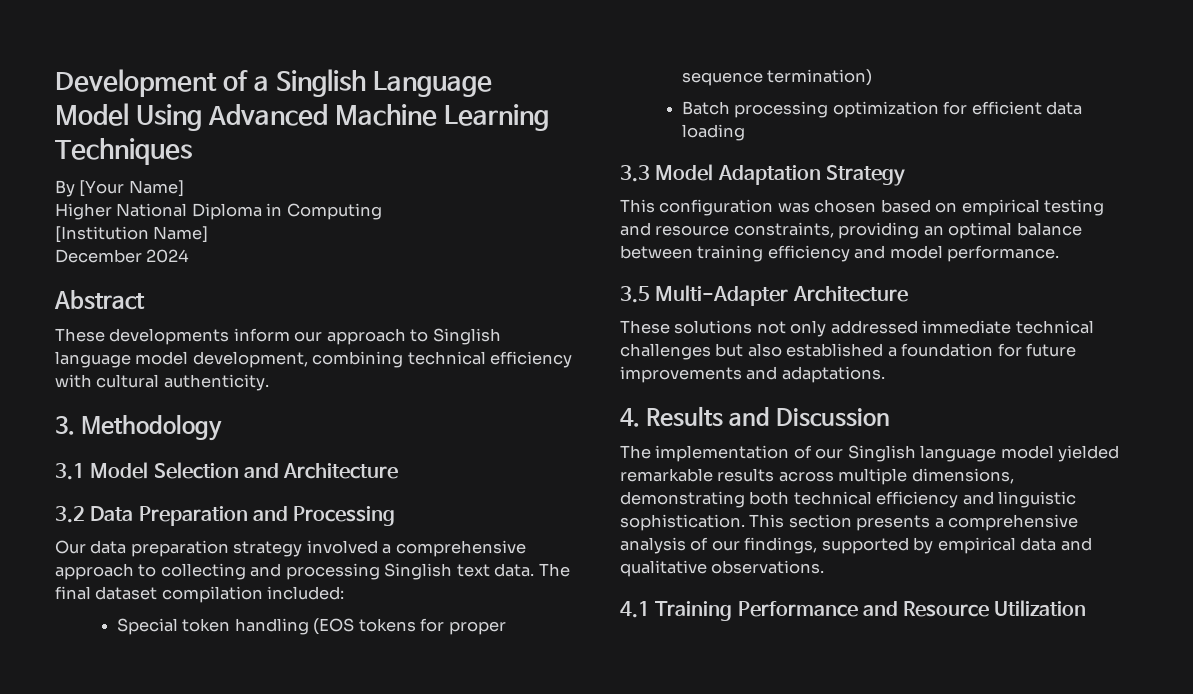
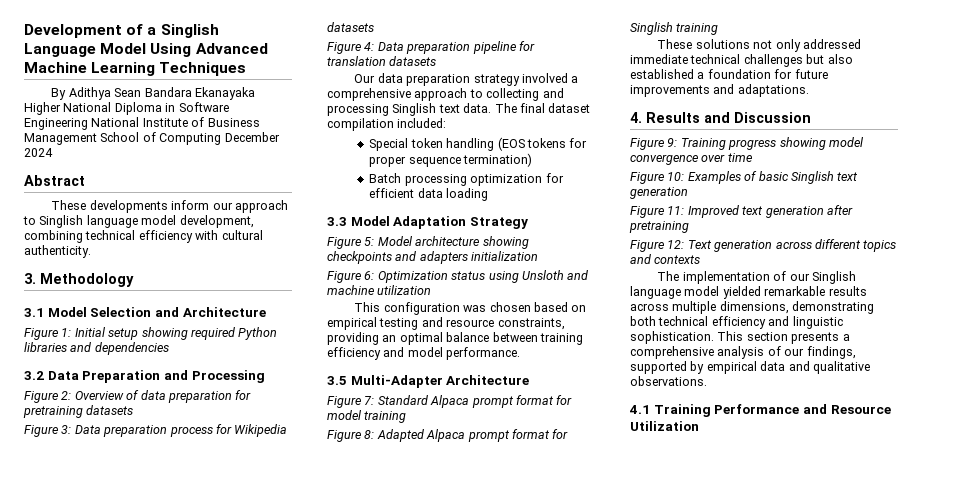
- By [Your Name]
- Higher National Diploma in Computing
- [Institution Name]
- December 2024
+ By Adithya Sean Bandara Ekanayaka Higher National Diploma in Software Engineering National Institute of Business Management School of Computing December 2024
+ Figure 1: Initial setup showing required Python libraries and dependencies
+ Figure 2: Overview of data preparation for pretraining datasets
+ Figure 3: Data preparation process for Wikipedia datasets
+ Figure 4: Data preparation pipeline for translation datasets
+ Figure 5: Model architecture showing checkpoints and adapters initialization
+ Figure 6: Optimization status using Unsloth and machine utilization
+ Figure 7: Standard Alpaca prompt format for model training
+ Figure 8: Adapted Alpaca prompt format for Singlish training
+ Figure 9: Training progress showing model convergence over time
+ Figure 10: Examples of basic Singlish text generation
+ Figure 11: Improved text generation after pretraining
+ Figure 12: Text generation across different topics and contexts

